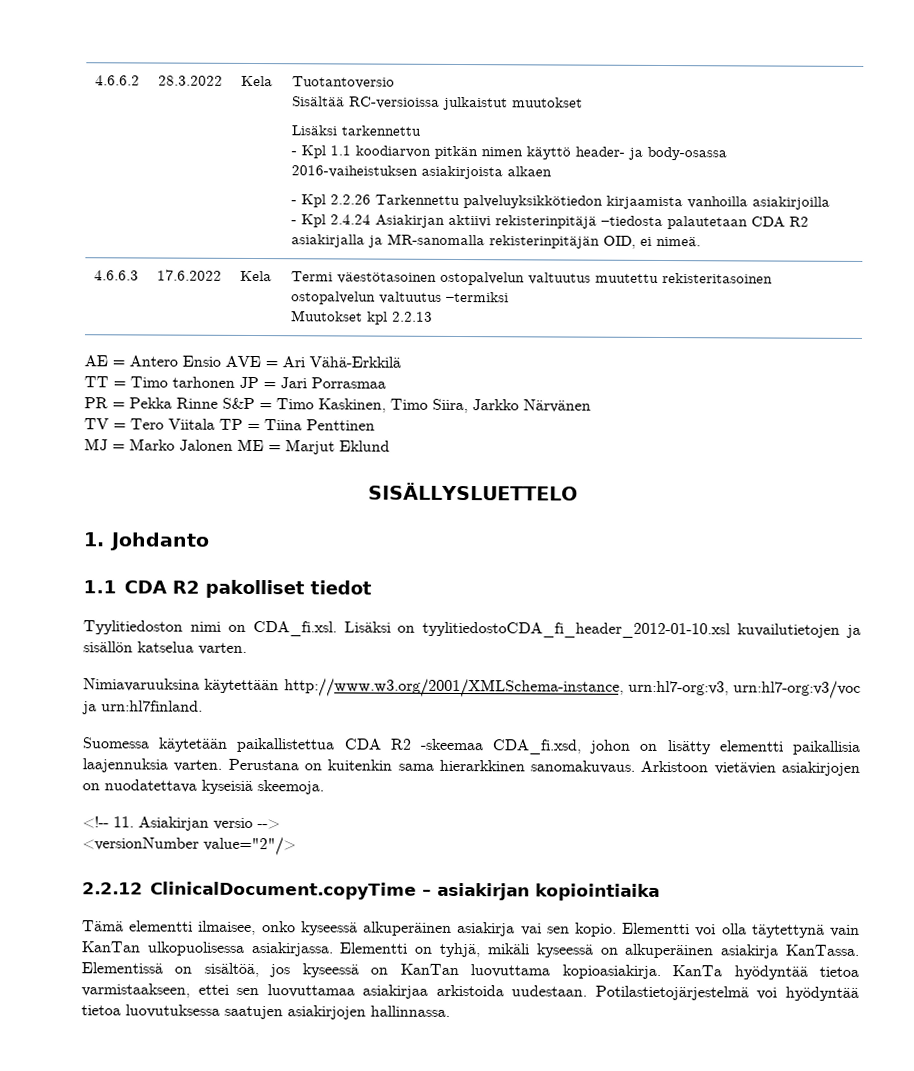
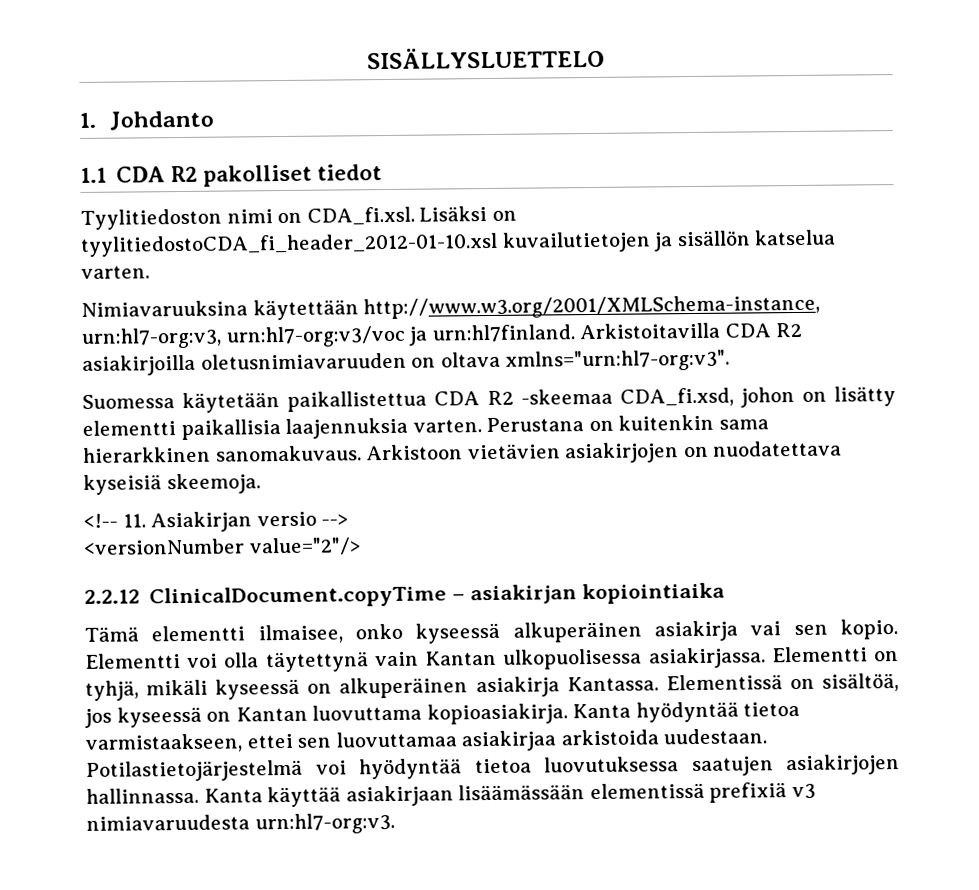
- 4.6.6.2 | 28.3.2022 | Kela | Tuotantoversio
- Sisältää RC-versioissa julkaistut muutokset
- Lisäksi tarkennettu
- - Kpl 1.1 koodiarvon pitkän nimen käyttö header- ja body-osassa 2016-vaiheistuksen asiakirjoista alkaen
- - Kpl 2.2.26 Tarkennettu palveluyksikkötiedon kirjaamista vanhoilla asiakirjoilla
- - Kpl 2.4.24 Asiakirjan aktiivi rekisterinpitäjä –tiedosta palautetaan CDA R2 asiakirjalla ja MR-sanomalla rekisterinpitäjän OID, ei nimeä.
- 4.6.6.3 | 17.6.2022 | Kela | Termi väestötasoinen ostopalvelun valtuutus muutettu rekisteritasoinen ostopalvelun valtuutus –termiksi
- Muutokset kpl 2.2.13
- AE = Antero Ensio AVE = Ari Vähä-Erkkilä
- TT = Timo tarhonen JP = Jari Porrasmaa
- PR = Pekka Rinne S&P = Timo Kaskinen, Timo Siira, Jarkko Närvänen
- TV = Tero Viitala TP = Tiina Penttinen
- MJ = Marko Jalonen ME = Marjut Eklund
+ Arkistoitavilla CDA R2 asiakirjoilla oletusnimiavaruuden on oltava xmlns="urn:hl7-org:v3".
- Elementti voi olla täytettynä vain KanTan ulkopuolisessa asiakirjassa.
+ Elementti voi olla täytettynä vain Kantan ulkopuolisessa asiakirjassa.
- Elementti on tyhjä, mikäli kyseessä on alkuperäinen asiakirja KanTassa.
+ Elementti on tyhjä, mikäli kyseessä on alkuperäinen asiakirja Kantassa.
- Elementissä on sisältöä, jos kyseessä on KanTan luovuttama kopioasiakirja.
+ Elementissä on sisältöä, jos kyseessä on Kantan luovuttama kopioasiakirja.
- KanTa hyödyntää tietoa varmistaakseen, ettei sen luovuttamaa asiakirjaa arkistoida uudestaan.
+ Kanta hyödyntää tietoa varmistaakseen, ettei sen luovuttamaa asiakirjaa arkistoida uudestaan.
+ Kanta käyttää asiakirjaan lisäämässään elementissä prefixiä v3 nimiavaruudesta urn:hl7-org:v3.

